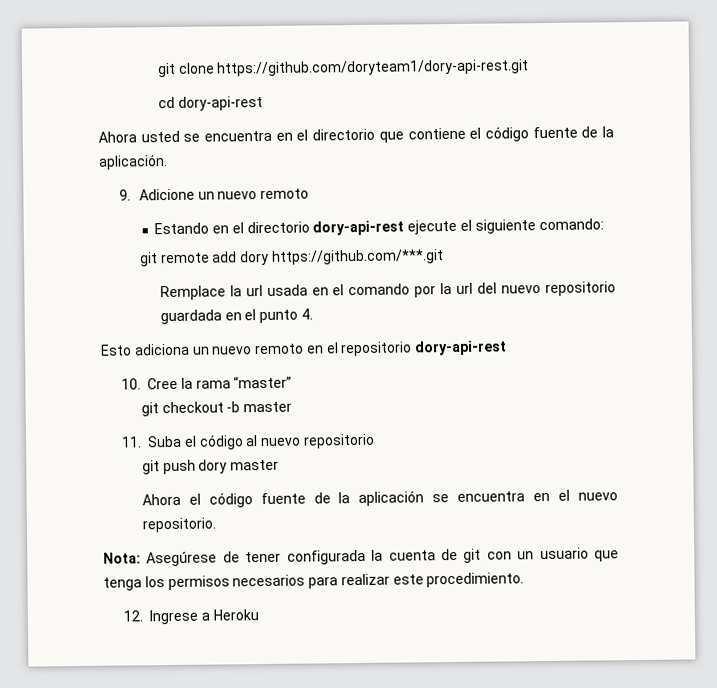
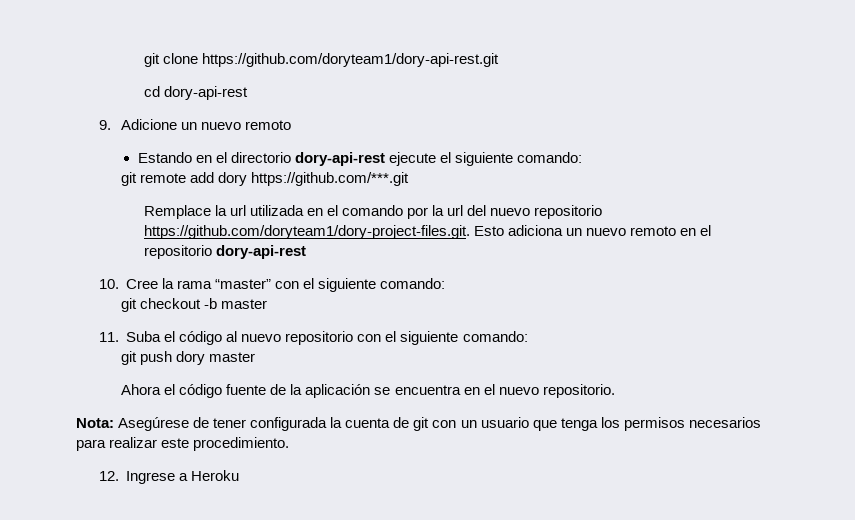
- Ahora usted se encuentra en el directorio que contiene el código fuente de la aplicación.
- Remplace la url usada en el comando por la url del nuevo repositorio guardada en el punto 4.
- Esto adiciona un nuevo remoto en el repositorio dory-api-rest
+ Remplace la url utilizada en el comando por la url del nuevo repositorio https://github.com/doryteam1/dory-project-files.git. Esto adiciona un nuevo remoto en el repositorio dory-api-rest
- 10. Cree la rama “master”
+ 10. Cree la rama “master” con el siguiente comando:
- 11. Suba el código al nuevo repositorio
+ 11. Suba el código al nuevo repositorio con el siguiente comando:

